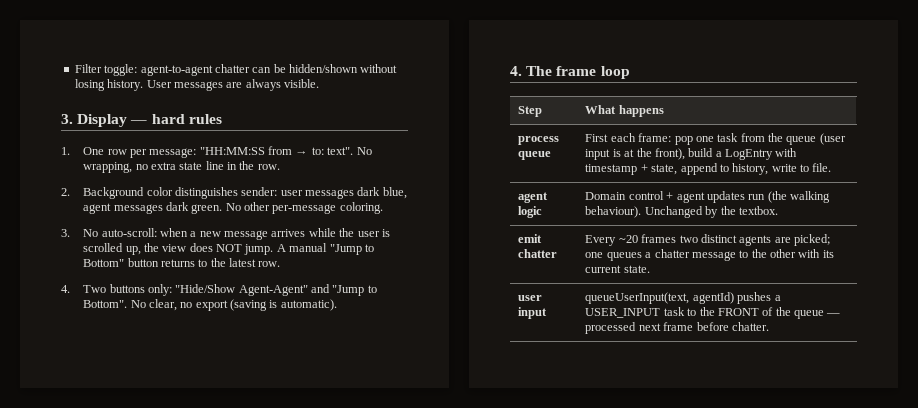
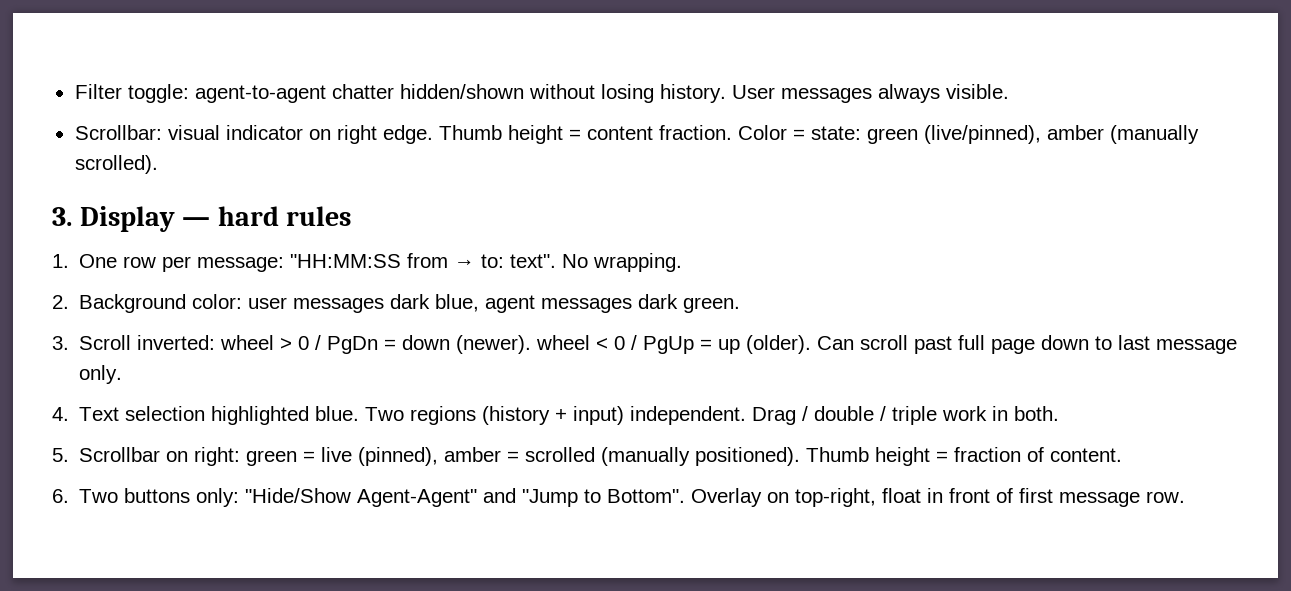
- Filter toggle: agent-to-agent chatter can be hidden/shown without losing history.
+ Filter toggle: agent-to-agent chatter hidden/shown without losing history.
- User messages are always visible.
+ User messages always visible.
+ Scrollbar: visual indicator on right edge. Thumb height = content fraction. Color = state: green (live/pinned), amber (manually scrolled).
- No wrapping, no extra state line in the row.
+ No wrapping.
- 2. Background color distinguishes sender: user messages dark blue, agent messages dark green. No other per-message coloring.
- 3. No auto-scroll: when a new message arrives while the user is scrolled up, the view does NOT jump. A manual "Jump to Bottom" button returns to the latest row.
- 4. Two buttons only: "Hide/Show Agent-Agent" and "Jump to Bottom".
+ 2. Background color: user messages dark blue, agent messages dark green.
+ 3. Scroll inverted: wheel > 0 / PgDn = down (newer). wheel < 0 / PgUp = up (older). Can scroll past full page down to last message only.
+ 4. Text selection highlighted blue. Two regions (history + input) independent. Drag / double / triple work in both.
+ 5. Scrollbar on right: green = live (pinned), amber = scrolled (manually positioned). Thumb height = fraction of content.
+ 6. Two buttons only: "Hide/Show Agent-Agent" and "Jump to Bottom".
- No clear, no export (saving is automatic).
- 4. The frame loop
- Step | What happens
- process queue | First each frame: pop one task from the queue (user input is at the front), build a LogEntry with timestamp + state, append to history, write to file.
- agent logic | Domain control + agent updates run (the walking behaviour). Unchanged by the textbox.
- emit chatter | Every ~20 frames two distinct agents are picked; one queues a chatter message to the other with its current state.
- user input | queueUserInput(text, agentId) pushes a USER_INPUT task to the FRONT of the queue — processed next frame before chatter.
+ Overlay on top-right, float in front of first message row.

